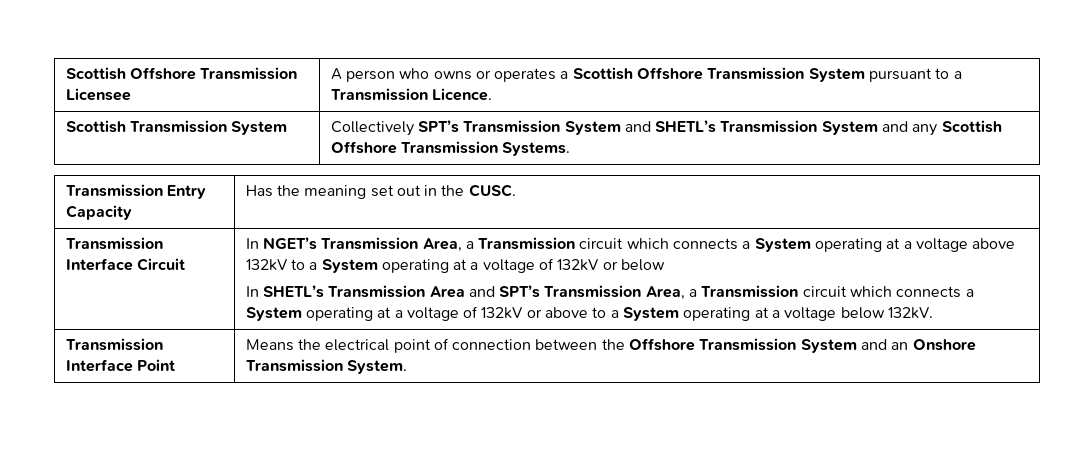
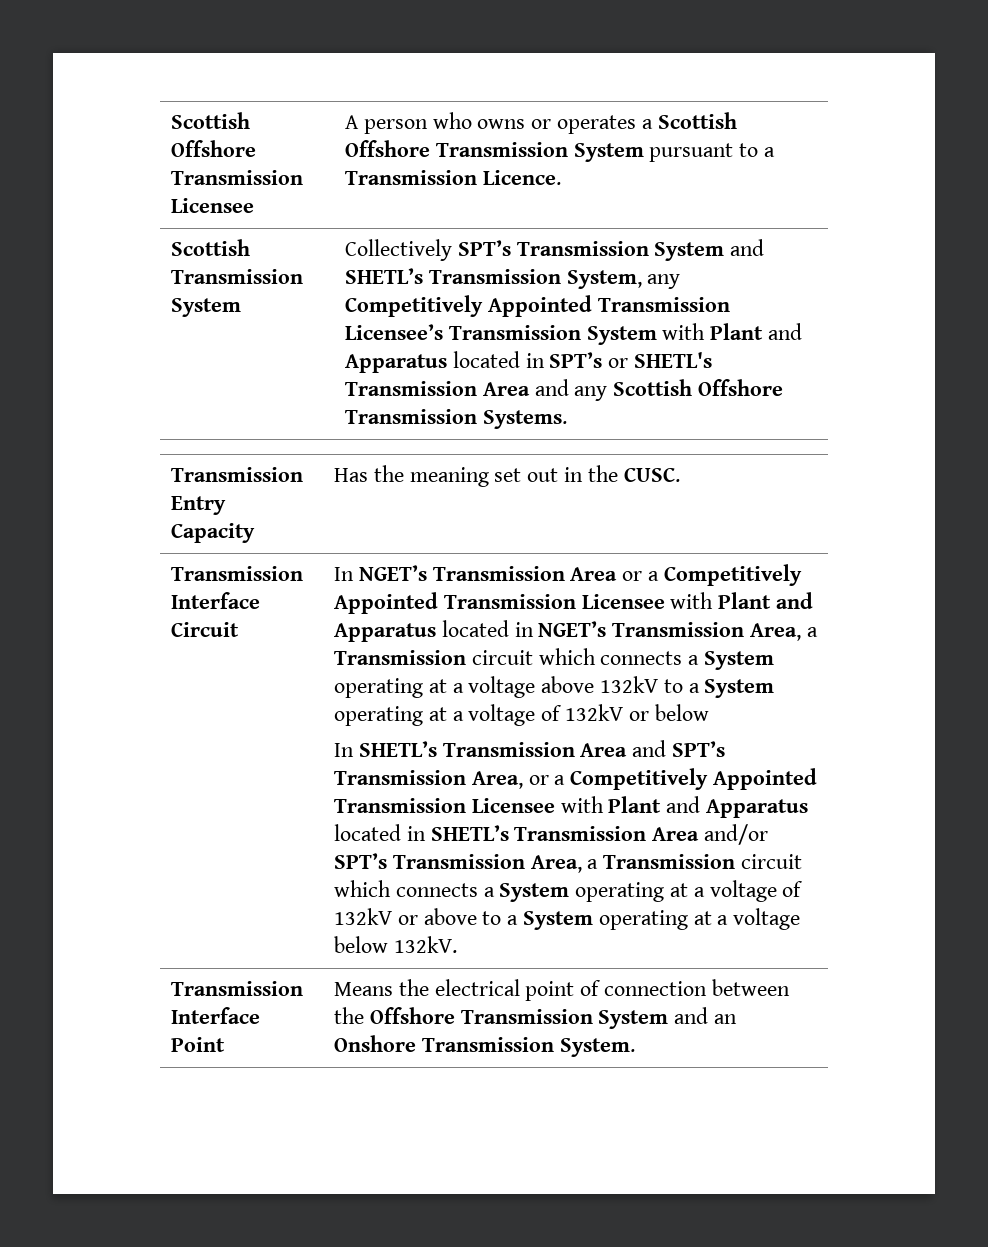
- Scottish Transmission System | Collectively SPT’s Transmission System and SHETL’s Transmission System and any Scottish Offshore Transmission Systems.
+ Scottish Transmission System | Collectively SPT’s Transmission System and SHETL’s Transmission System, any Competitively Appointed Transmission Licensee’s Transmission System with Plant and Apparatus located in SPT’s or SHETL's Transmission Area and any Scottish Offshore Transmission Systems.
- In NGET’s Transmission Area, a Transmission circuit which connects a System operating at a voltage above 132kV to a System operating at a voltage of 132kV or below
+ In NGET’s Transmission Area or a Competitively Appointed Transmission Licensee with Plant and Apparatus located in NGET’s Transmission Area, a Transmission circuit which connects a System operating at a voltage above 132kV to a System operating at a voltage of 132kV or below
- In SHETL’s Transmission Area and SPT’s Transmission Area, a Transmission circuit which connects a System operating at a voltage of 132kV or above to a System operating at a voltage below 132kV.
+ In SHETL’s Transmission Area and SPT’s Transmission Area, or a Competitively Appointed Transmission Licensee with Plant and Apparatus located in SHETL’s Transmission Area and/or SPT’s Transmission Area, a Transmission circuit which connects a System operating at a voltage of 132kV or above to a System operating at a voltage below 132kV.

